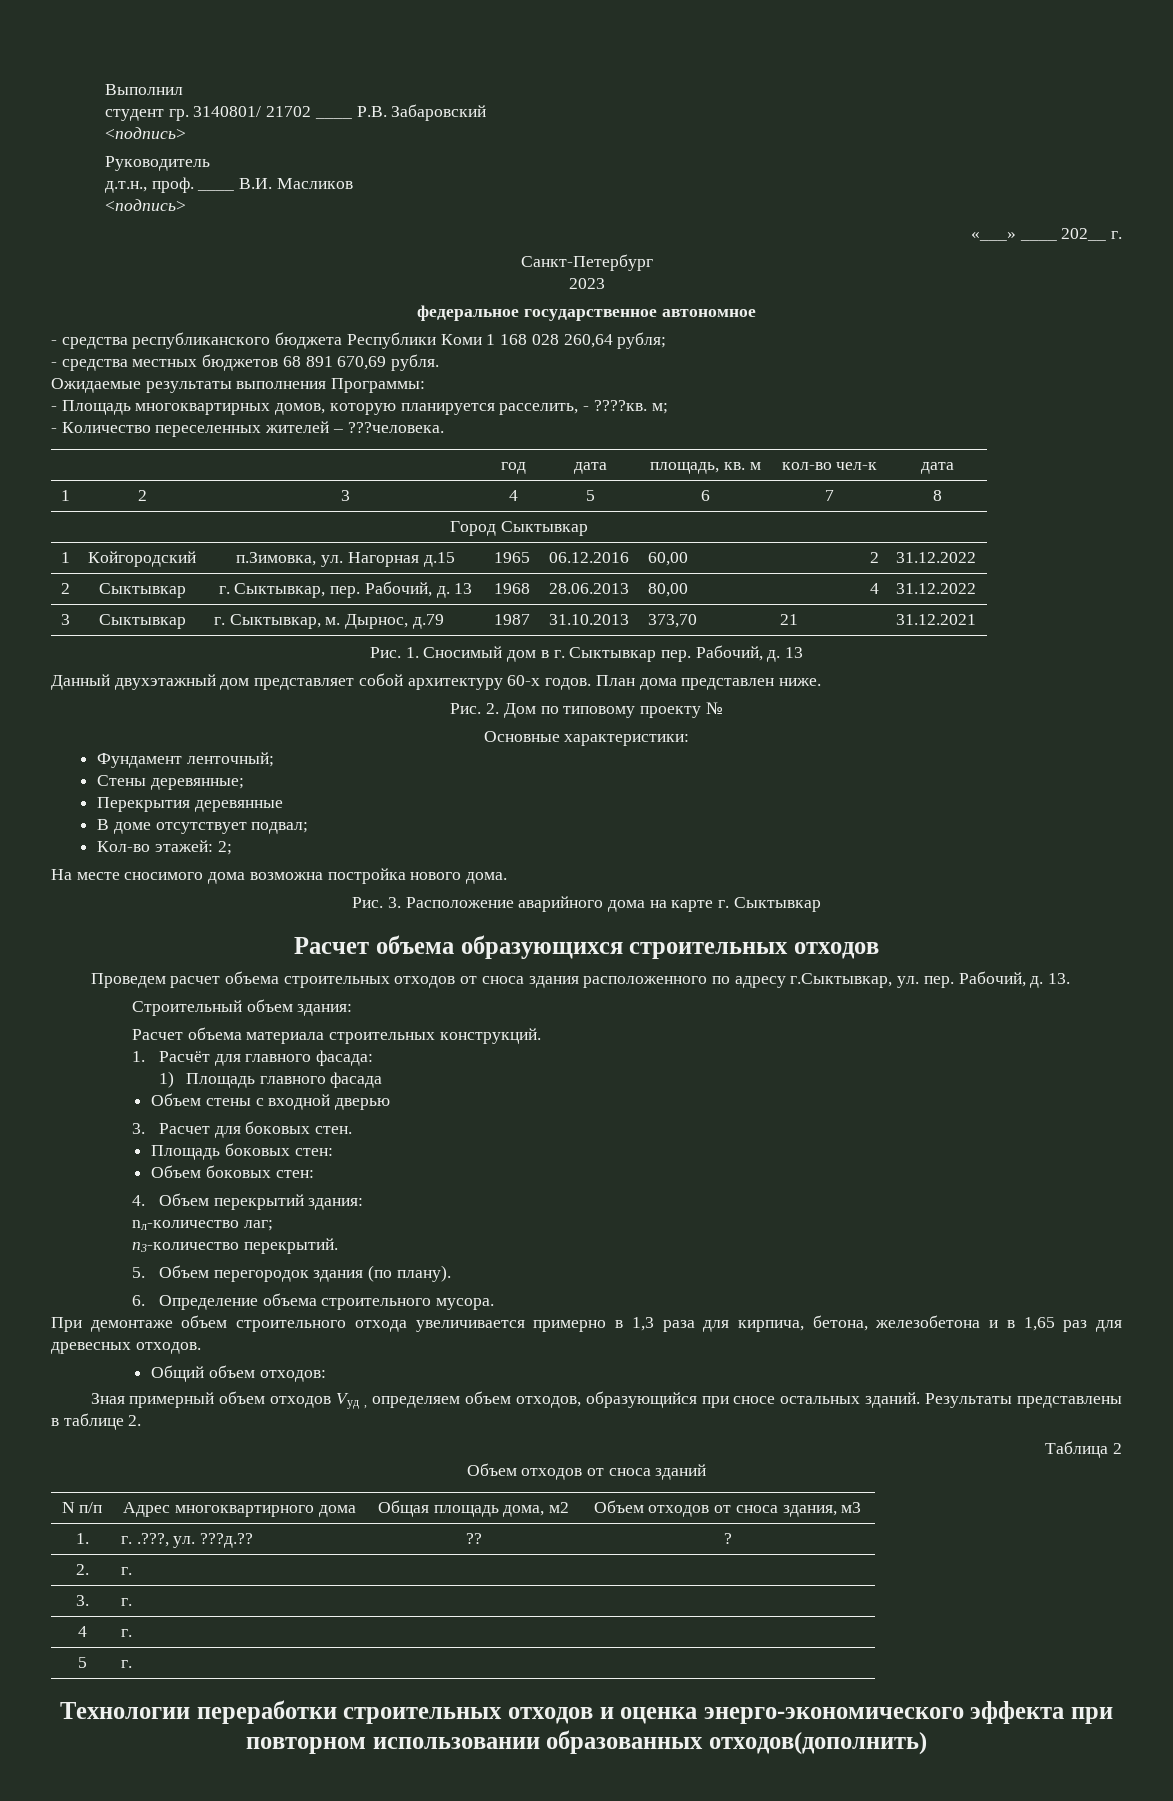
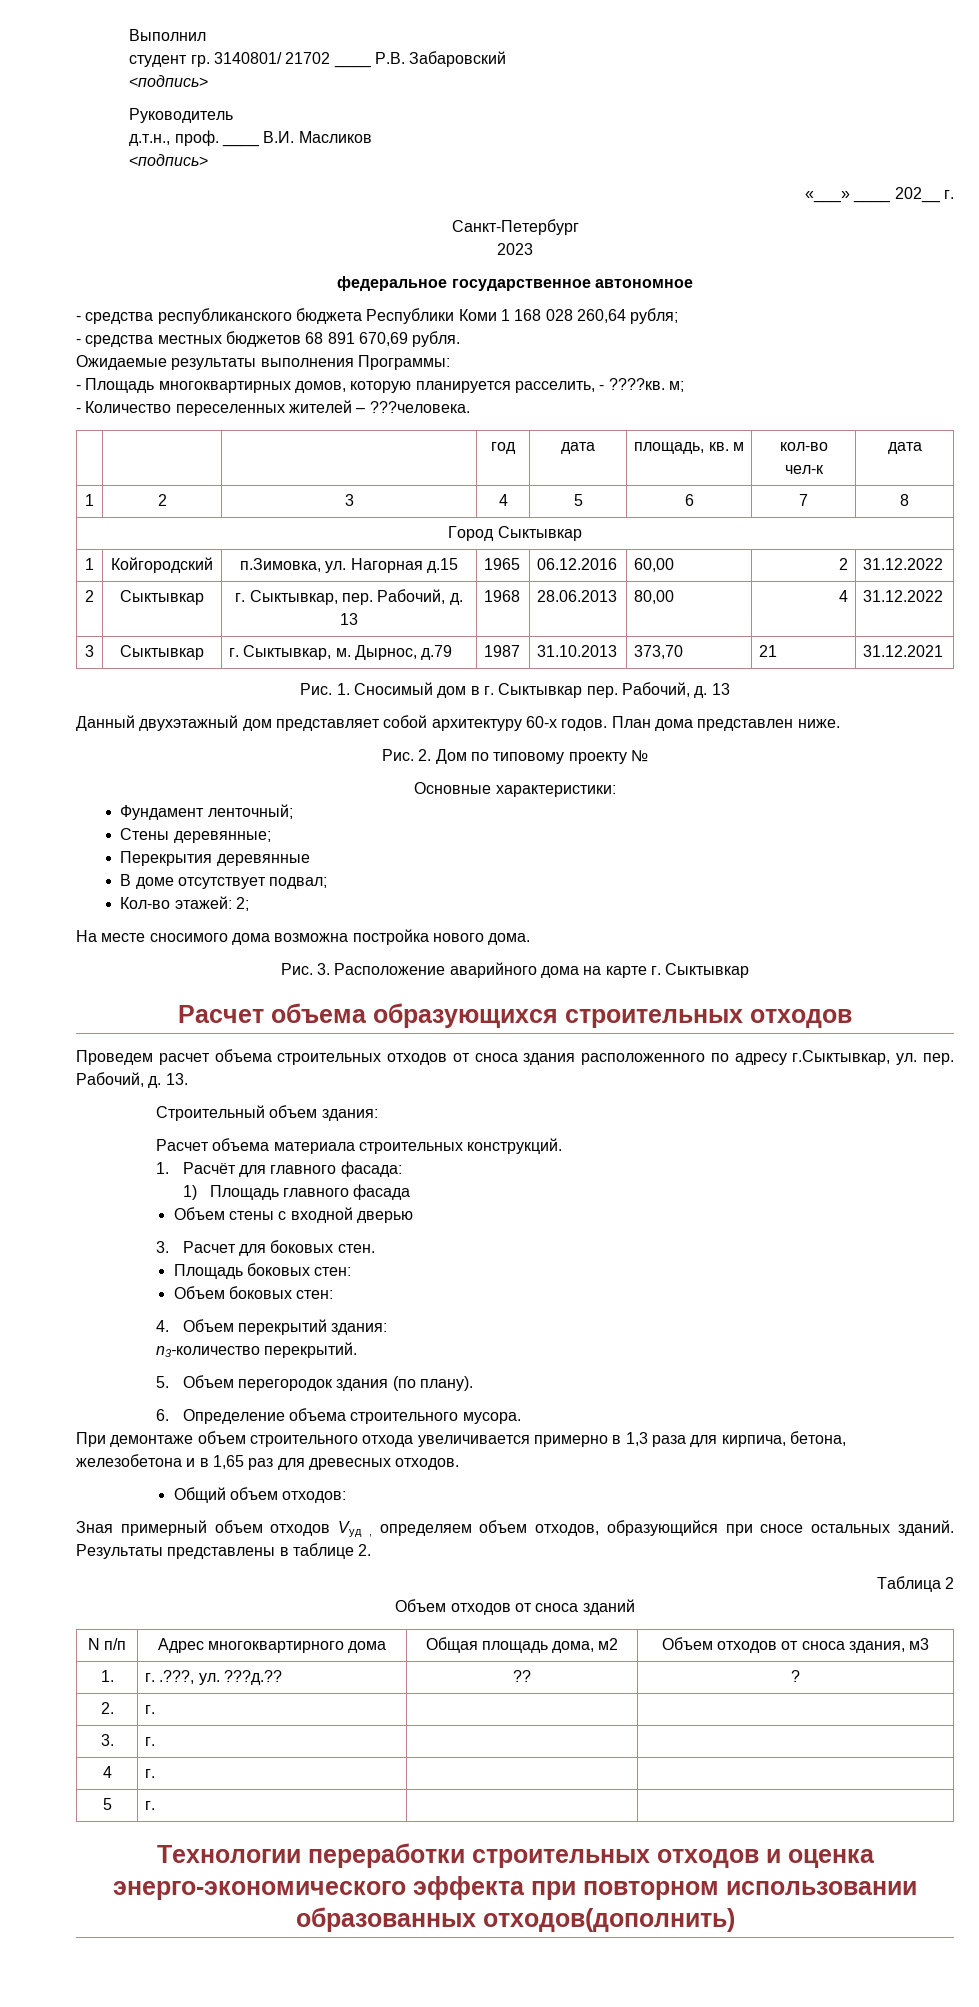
- nл-количество лаг;

